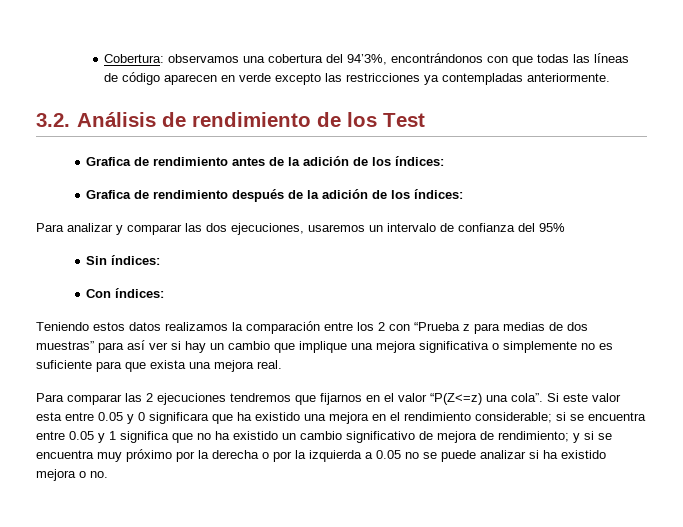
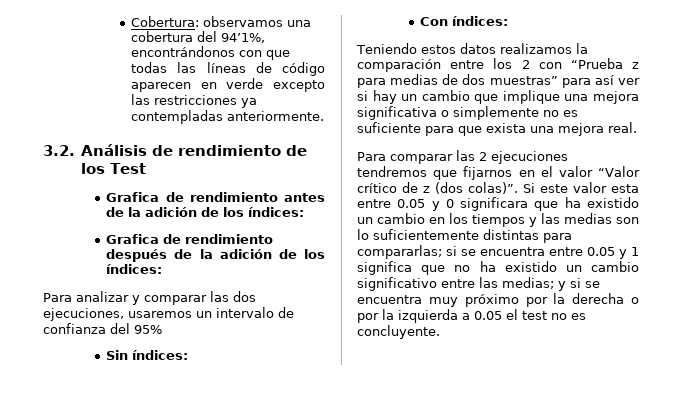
- Cobertura: observamos una cobertura del 94’3%, encontrándonos con que todas las líneas de código aparecen en verde excepto las restricciones ya contempladas anteriormente.
+ Cobertura: observamos una cobertura del 94’1%, encontrándonos con que todas las líneas de código aparecen en verde excepto las restricciones ya contempladas anteriormente.
- Para comparar las 2 ejecuciones tendremos que fijarnos en el valor “P(Z<=z) una cola”.
+ Para comparar las 2 ejecuciones tendremos que fijarnos en el valor “Valor crítico de z (dos colas)”.
- Si este valor esta entre 0.05 y 0 significara que ha existido una mejora en el rendimiento considerable; si se encuentra entre 0.05 y 1 significa que no ha existido un cambio significativo de mejora de rendimiento; y si se encuentra muy próximo por la derecha o por la izquierda a 0.05 no se puede analizar si ha existido mejora o no.
+ Si este valor esta entre 0.05 y 0 significara que ha existido un cambio en los tiempos y las medias son lo suficientemente distintas para compararlas; si se encuentra entre 0.05 y 1 significa que no ha existido un cambio significativo entre las medias; y si se encuentra muy próximo por la derecha o por la izquierda a 0.05 el test no es concluyente.

